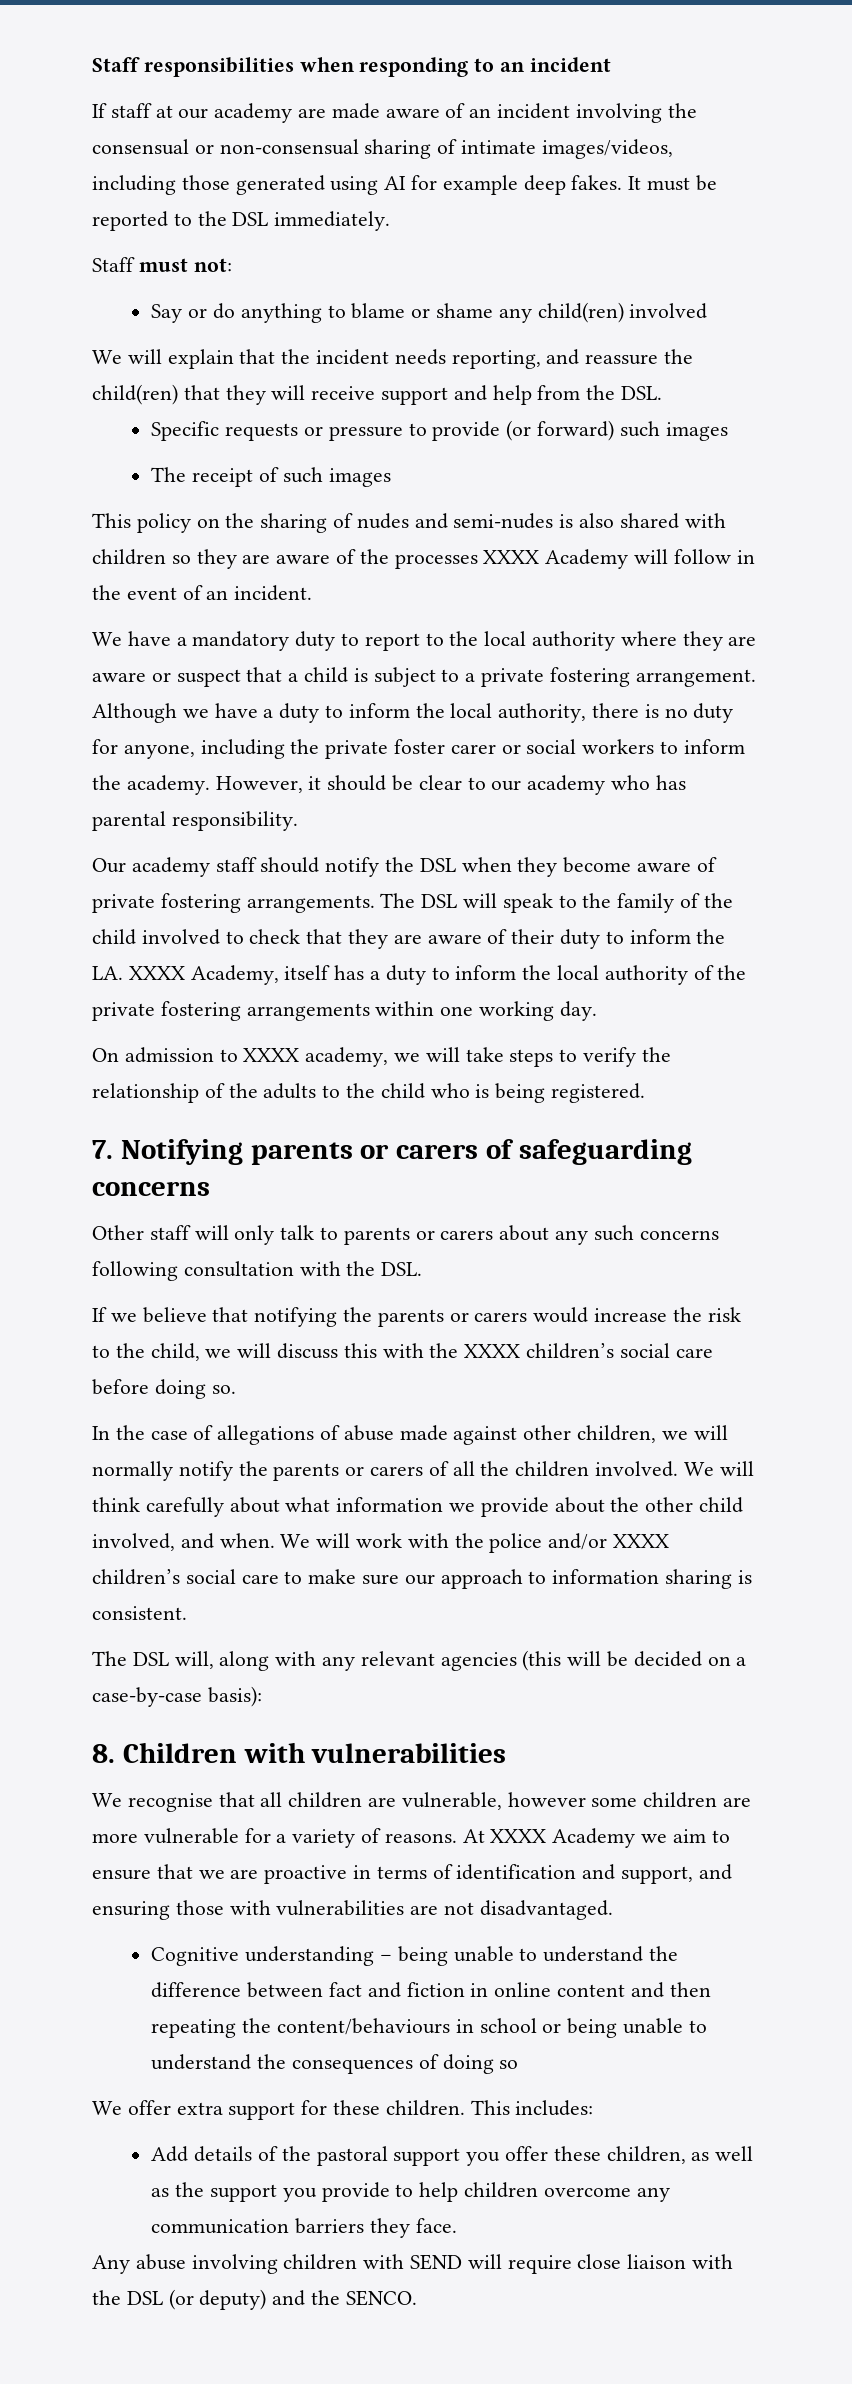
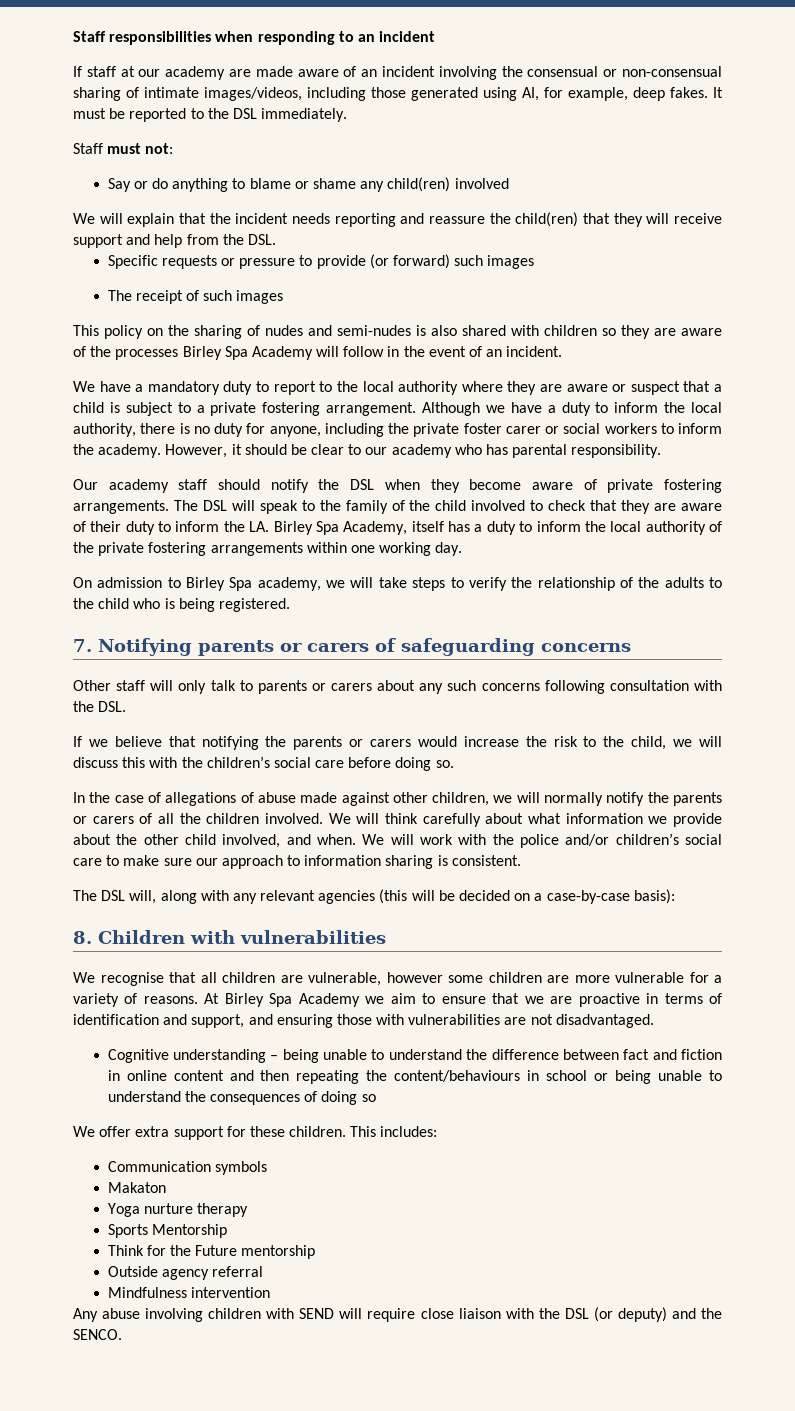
- If staff at our academy are made aware of an incident involving the consensual or non-consensual sharing of intimate images/videos, including those generated using AI for example deep fakes.
+ If staff at our academy are made aware of an incident involving the consensual or non-consensual sharing of intimate images/videos, including those generated using AI, for example, deep fakes.
- We will explain that the incident needs reporting, and reassure the child(ren) that they will receive support and help from the DSL.
+ We will explain that the incident needs reporting and reassure the child(ren) that they will receive support and help from the DSL.
- This policy on the sharing of nudes and semi-nudes is also shared with children so they are aware of the processes XXXX Academy will follow in the event of an incident.
+ This policy on the sharing of nudes and semi-nudes is also shared with children so they are aware of the processes Birley Spa Academy will follow in the event of an incident.
- The DSL will speak to the family of the child involved to check that they are aware of their duty to inform the LA. XXXX Academy, itself has a duty to inform the local authority of the private fostering arrangements within one working day.
+ The DSL will speak to the family of the child involved to check that they are aware of their duty to inform the LA. Birley Spa Academy, itself has a duty to inform the local authority of the private fostering arrangements within one working day.
- On admission to XXXX academy, we will take steps to verify the relationship of the adults to the child who is being registered.
+ On admission to Birley Spa academy, we will take steps to verify the relationship of the adults to the child who is being registered.
- If we believe that notifying the parents or carers would increase the risk to the child, we will discuss this with the XXXX children’s social care before doing so.
+ If we believe that notifying the parents or carers would increase the risk to the child, we will discuss this with the children’s social care before doing so.
- We will work with the police and/or XXXX children’s social care to make sure our approach to information sharing is consistent.
+ We will work with the police and/or children’s social care to make sure our approach to information sharing is consistent.
- At XXXX Academy we aim to ensure that we are proactive in terms of identification and support, and ensuring those with vulnerabilities are not disadvantaged.
+ At Birley Spa Academy we aim to ensure that we are proactive in terms of identification and support, and ensuring those with vulnerabilities are not disadvantaged.
- Add details of the pastoral support you offer these children, as well as the support you provide to help children overcome any communication barriers they face.
+ Communication symbols
+ Makaton
+ Yoga nurture therapy
+ Sports Mentorship
+ Think for the Future mentorship
+ Outside agency referral
+ Mindfulness intervention

